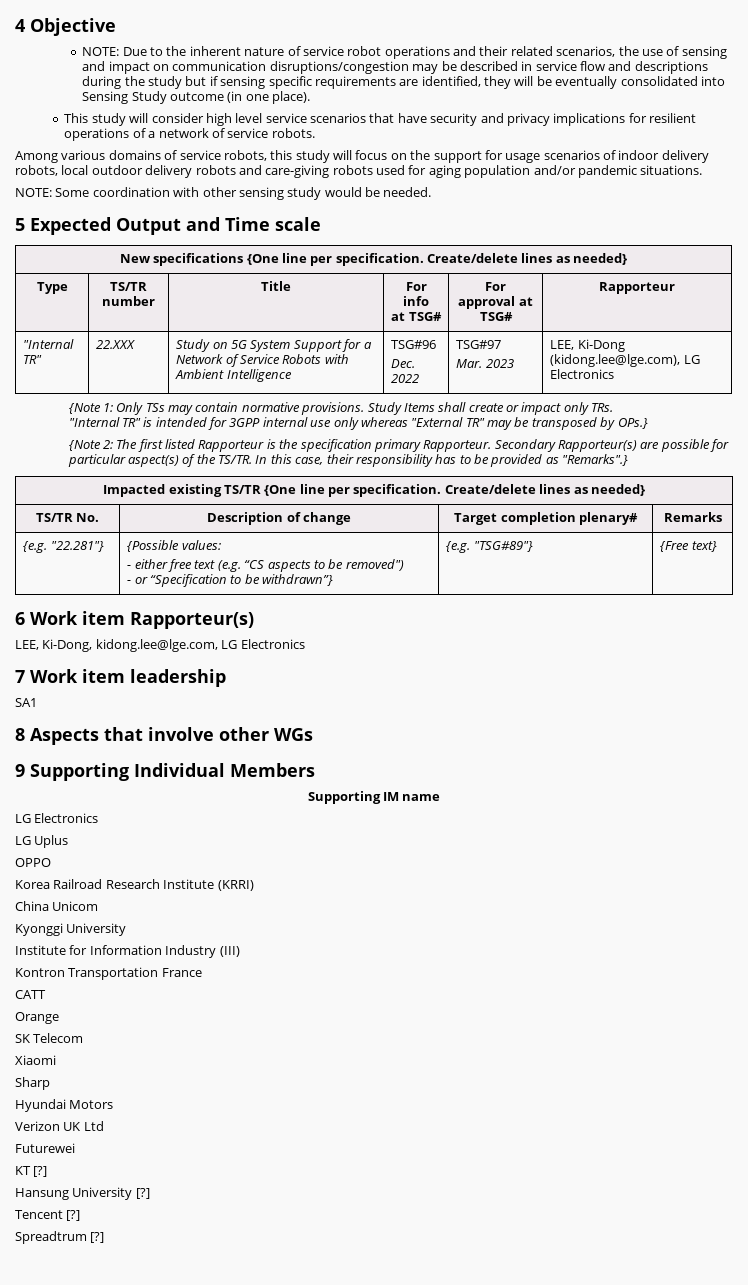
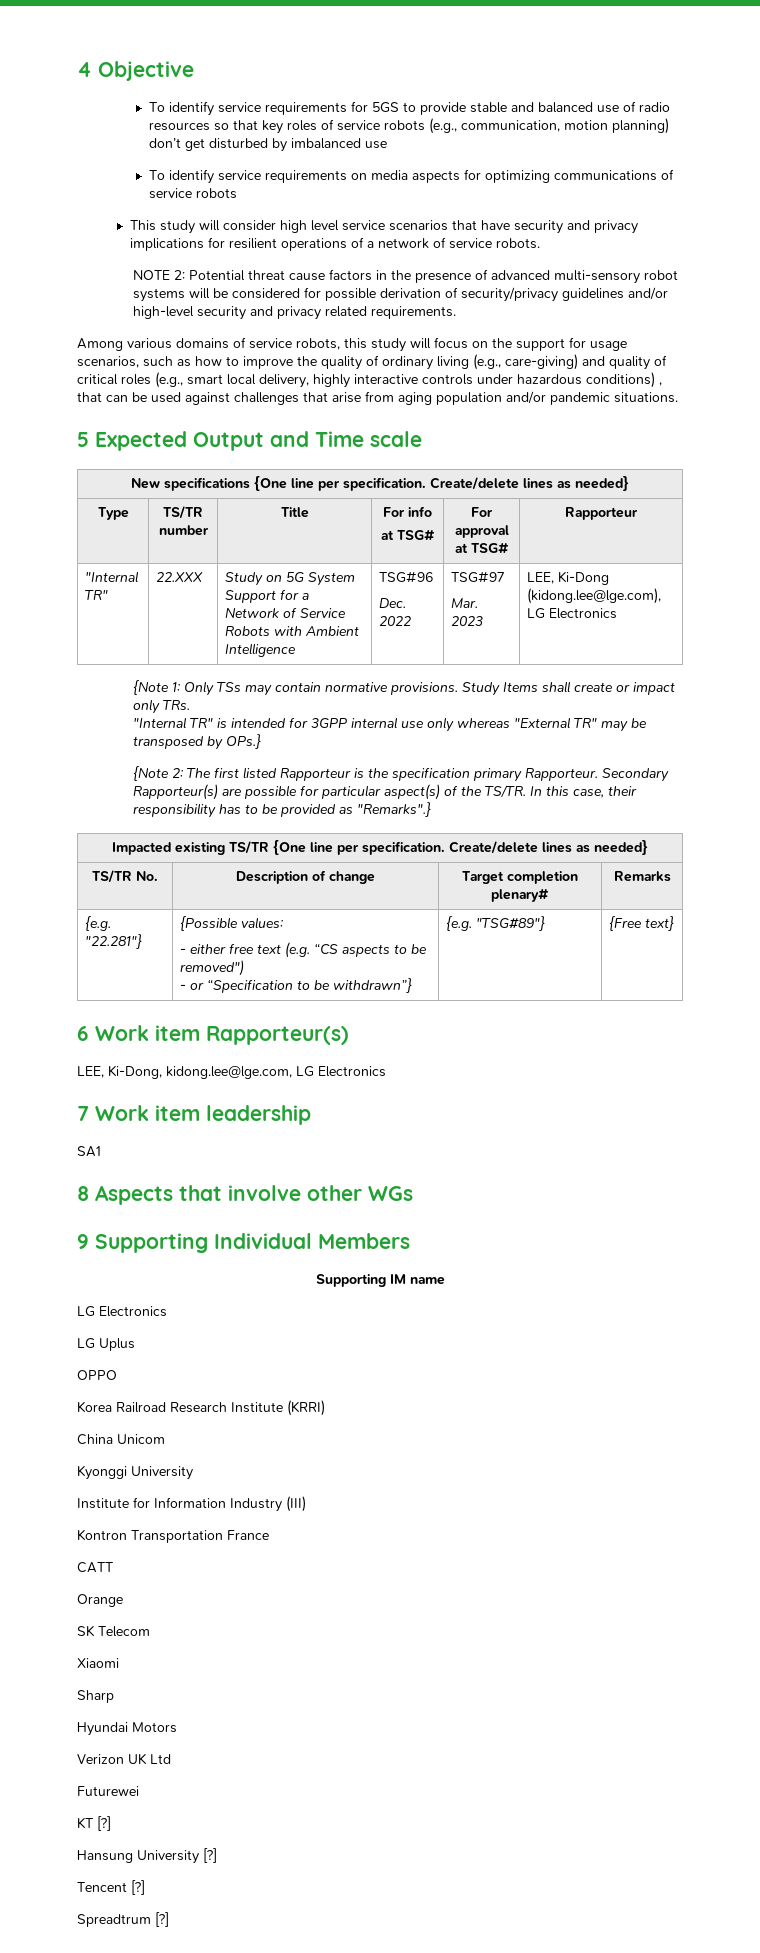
- NOTE: Due to the inherent nature of service robot operations and their related scenarios, the use of sensing and impact on communication disruptions/congestion may be described in service flow and descriptions during the study but if sensing specific requirements are identified, they will be eventually consolidated into Sensing Study outcome (in one place).
+ To identify service requirements for 5GS to provide stable and balanced use of radio resources so that key roles of service robots (e.g., communication, motion planning) don’t get disturbed by imbalanced use
+ To identify service requirements on media aspects for optimizing communications of service robots
+ NOTE 2: Potential threat cause factors in the presence of advanced multi-sensory robot systems will be considered for possible derivation of security/privacy guidelines and/or high-level security and privacy related requirements.
- Among various domains of service robots, this study will focus on the support for usage scenarios of indoor delivery robots, local outdoor delivery robots and care-giving robots used for aging population and/or pandemic situations.
+ Among various domains of service robots, this study will focus on the support for usage scenarios, such as how to improve the quality of ordinary living (e.g., care-giving) and quality of critical roles (e.g., smart local delivery, highly interactive controls under hazardous conditions) , that can be used against challenges that arise from aging population and/or pandemic situations.
- NOTE: Some coordination with other sensing study would be needed.

